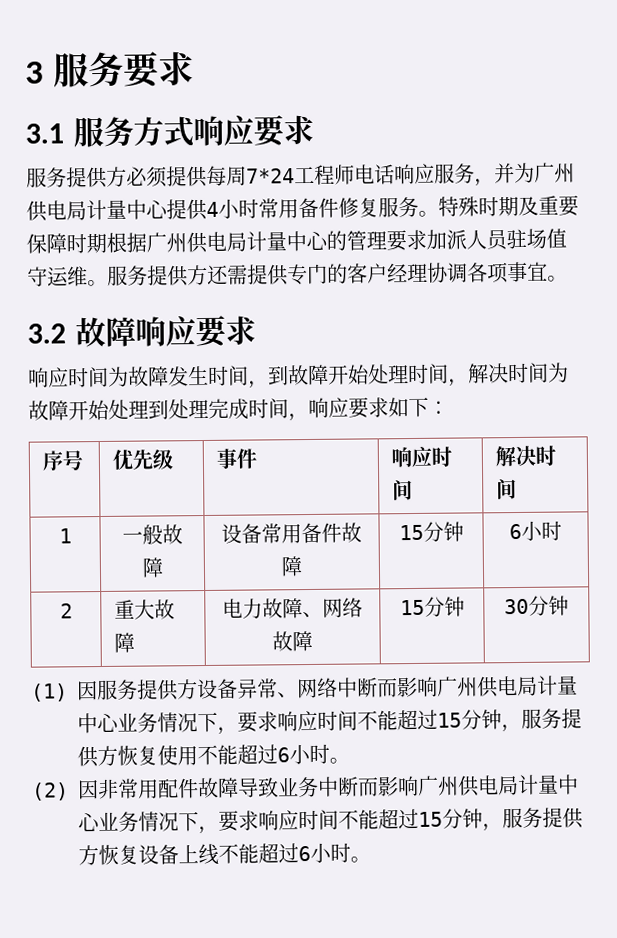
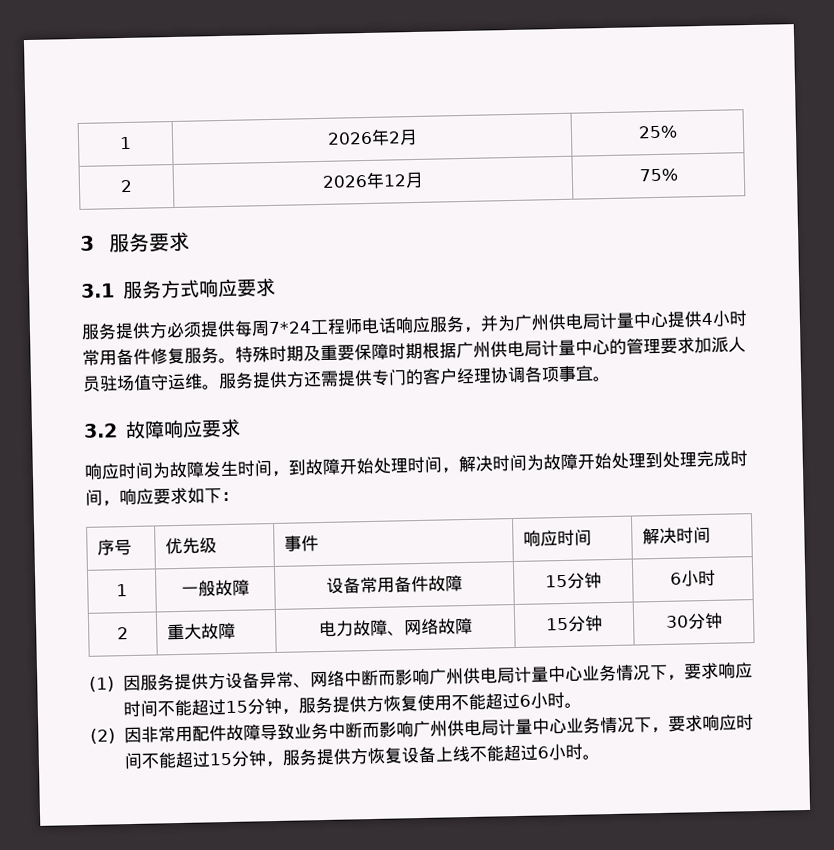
+ 1 | 2026年2月 | 25%
+ 2 | 2026年12月 | 75%

